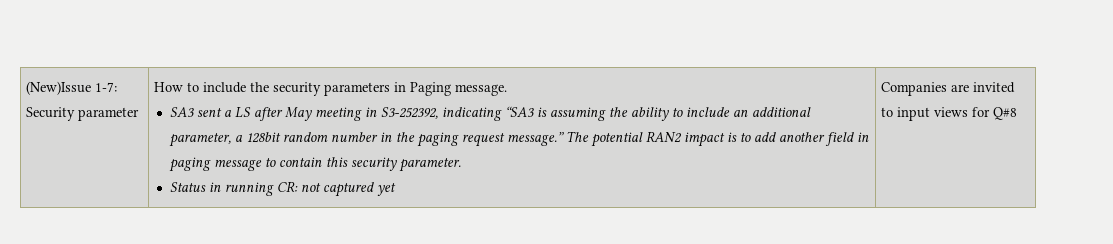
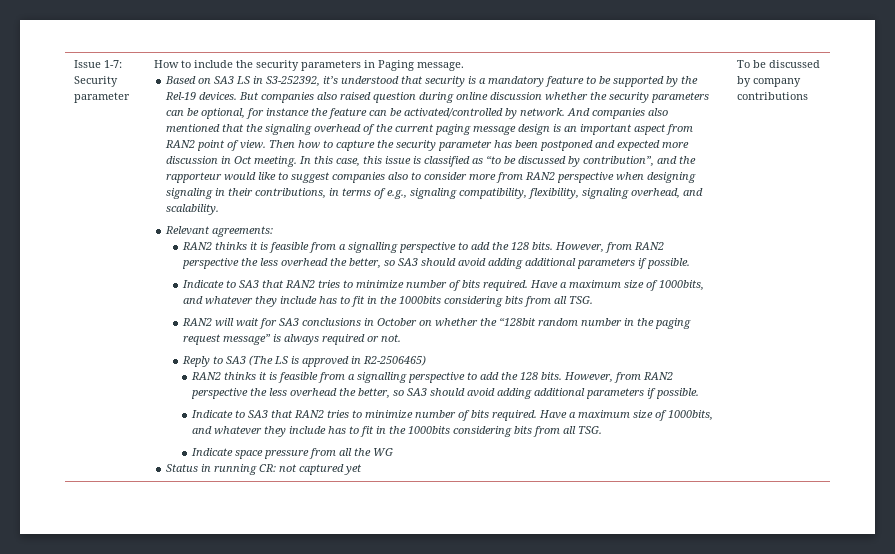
- (New)Issue 1-7: Security parameter
+ Issue 1-7: Security parameter
- SA3 sent a LS after May meeting in S3-252392, indicating “SA3 is assuming the ability to include an additional parameter, a 128bit random number in the paging request message.” The potential RAN2 impact is to add another field in paging message to contain this security parameter.
+ Based on SA3 LS in S3-252392, it’s understood that security is a mandatory feature to be supported by the Rel-19 devices. But companies also raised question during online discussion whether the security parameters can be optional, for instance the feature can be activated/controlled by network. And companies also mentioned that the signaling overhead of the current paging message design is an important aspect from RAN2 point of view. Then how to capture the security parameter has been postponed and expected more discussion in Oct meeting. In this case, this issue is classified as “to be discussed by contribution”, and the rapporteur would like to suggest companies also to consider more from RAN2 perspective when designing signaling in their contributions, in terms of e.g., signaling compatibility, flexibility, signaling overhead, and scalability.
+ Relevant agreements:
+ RAN2 thinks it is feasible from a signalling perspective to add the 128 bits. However, from RAN2 perspective the less overhead the better, so SA3 should avoid adding additional parameters if possible.
+ Indicate to SA3 that RAN2 tries to minimize number of bits required. Have a maximum size of 1000bits, and whatever they include has to fit in the 1000bits considering bits from all TSG.
+ RAN2 will wait for SA3 conclusions in October on whether the “128bit random number in the paging request message” is always required or not.
+ Reply to SA3 (The LS is approved in R2-2506465)
+ RAN2 thinks it is feasible from a signalling perspective to add the 128 bits. However, from RAN2 perspective the less overhead the better, so SA3 should avoid adding additional parameters if possible.
+ Indicate to SA3 that RAN2 tries to minimize number of bits required. Have a maximum size of 1000bits, and whatever they include has to fit in the 1000bits considering bits from all TSG.
+ Indicate space pressure from all the WG
- Companies are invited to input views for Q#8
+ To be discussed by company contributions

